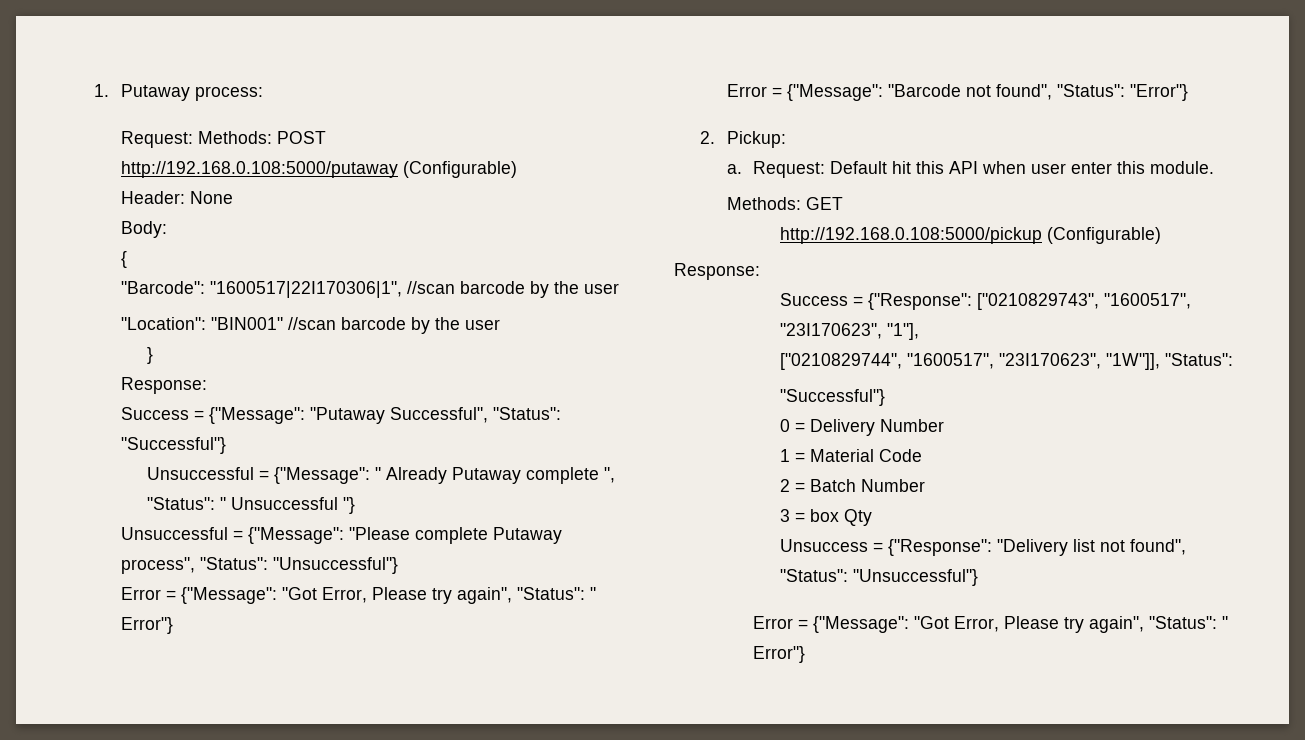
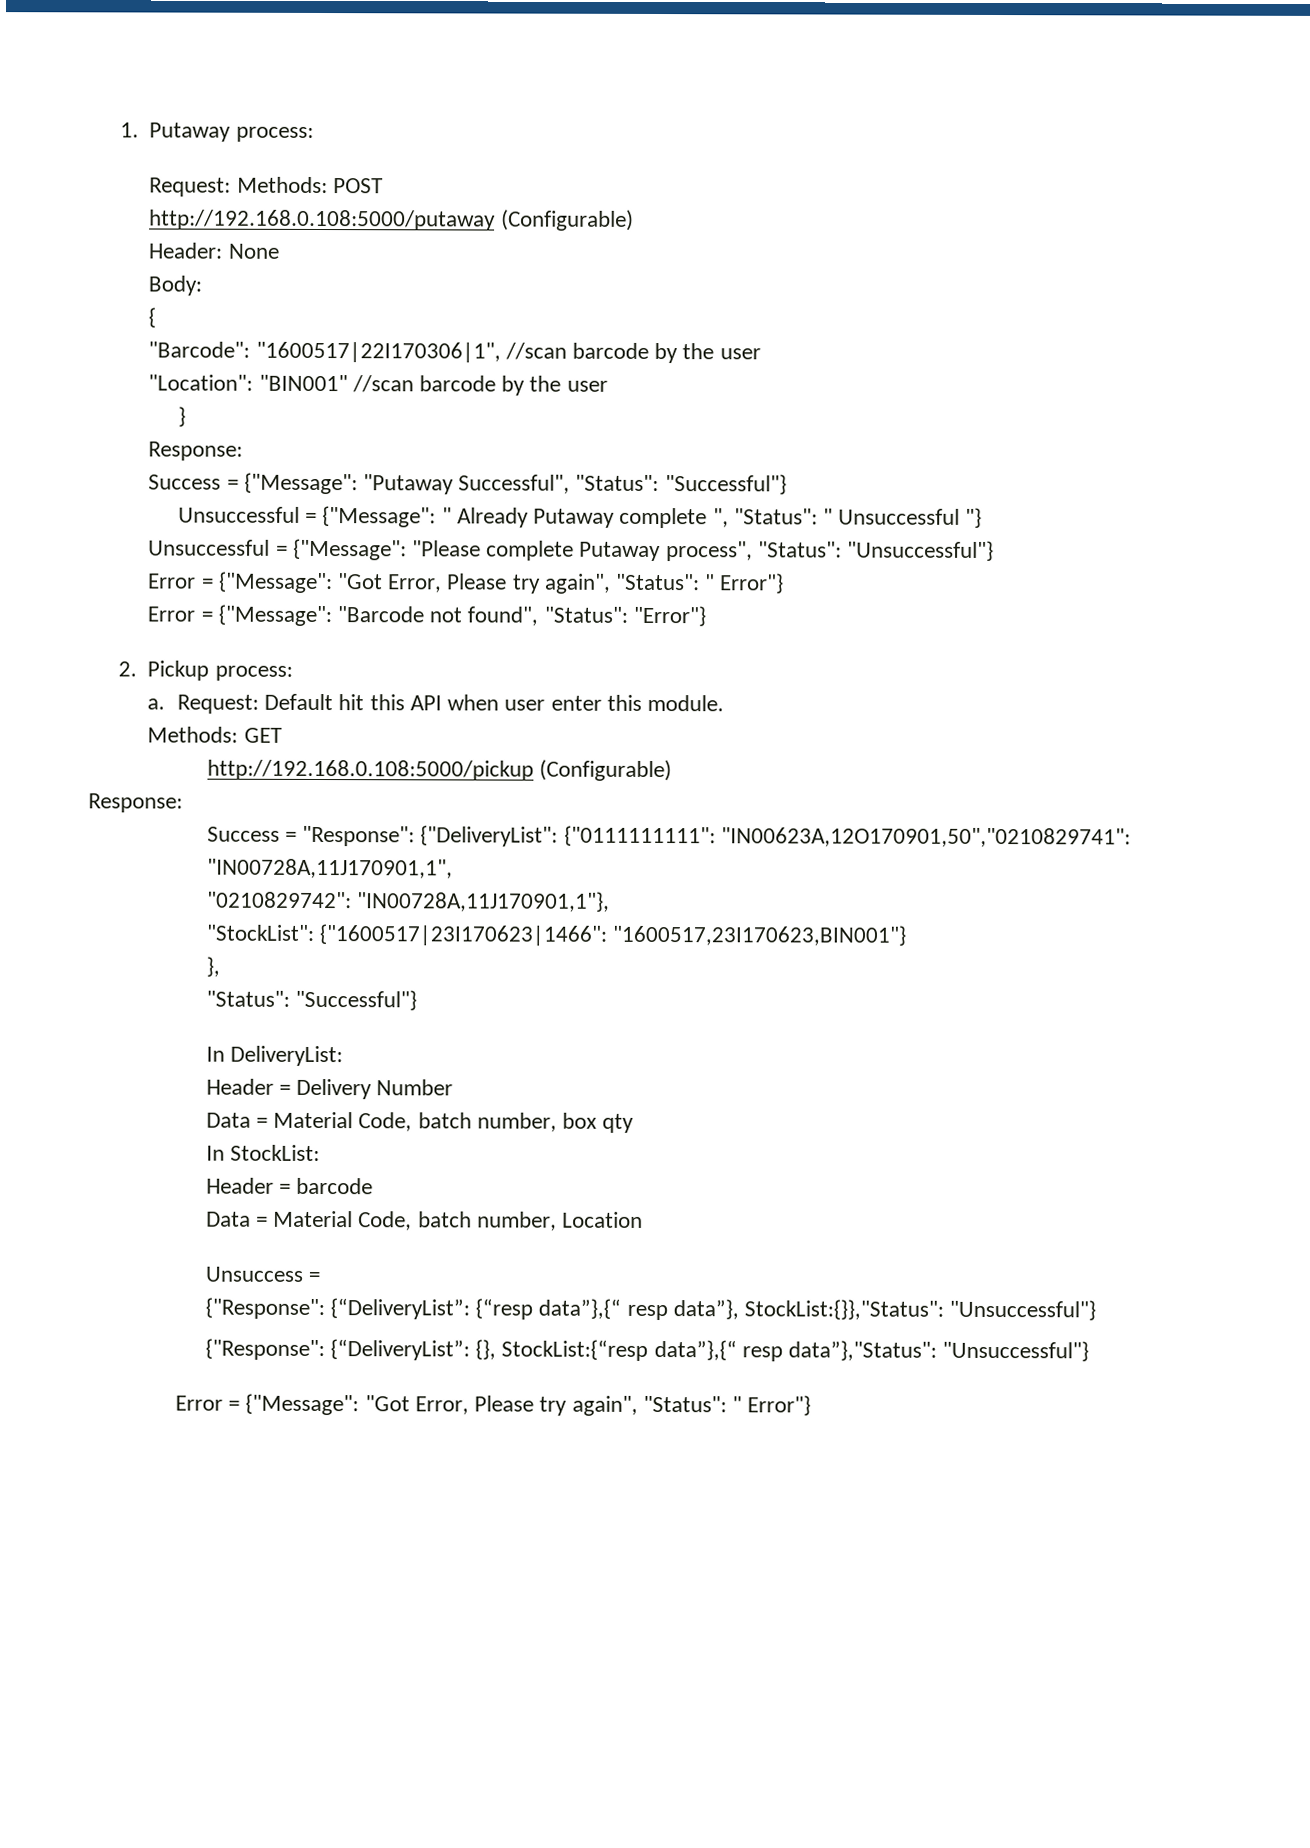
- 2. Pickup:
+ 2. Pickup process:
- Success = {"Response": ["0210829743", "1600517", "23I170623", "1"],
- ["0210829744", "1600517", "23I170623", "1W"]], "Status":
- "Successful"}
- 0 = Delivery Number
+ Success = "Response": {"DeliveryList": {"0111111111": "IN00623A,12O170901,50","0210829741": "IN00728A,11J170901,1",
+ "0210829742": "IN00728A,11J170901,1"},
+ "StockList": {"1600517|23I170623|1466": "1600517,23I170623,BIN001"}
+ },
+ "Status": "Successful"}
+ In DeliveryList:
+ Header = Delivery Number
- 1 = Material Code
- 2 = Batch Number
- 3 = box Qty
- Unsuccess = {"Response": "Delivery list not found", "Status": "Unsuccessful"}
+ Data = Material Code, batch number, box qty
+ In StockList:
+ Header = barcode
+ Data = Material Code, batch number, Location
+ Unsuccess =
+ {"Response": {“DeliveryList”: {“resp data”},{“ resp data”}, StockList:{}},"Status": "Unsuccessful"}
+ {"Response": {“DeliveryList”: {}, StockList:{“resp data”},{“ resp data”},"Status": "Unsuccessful"}

